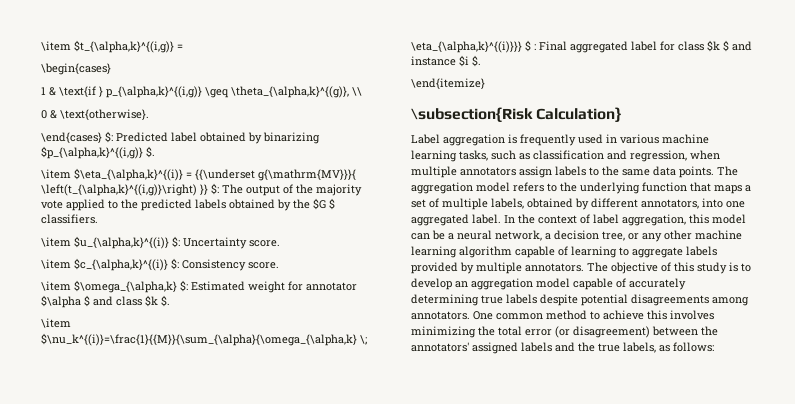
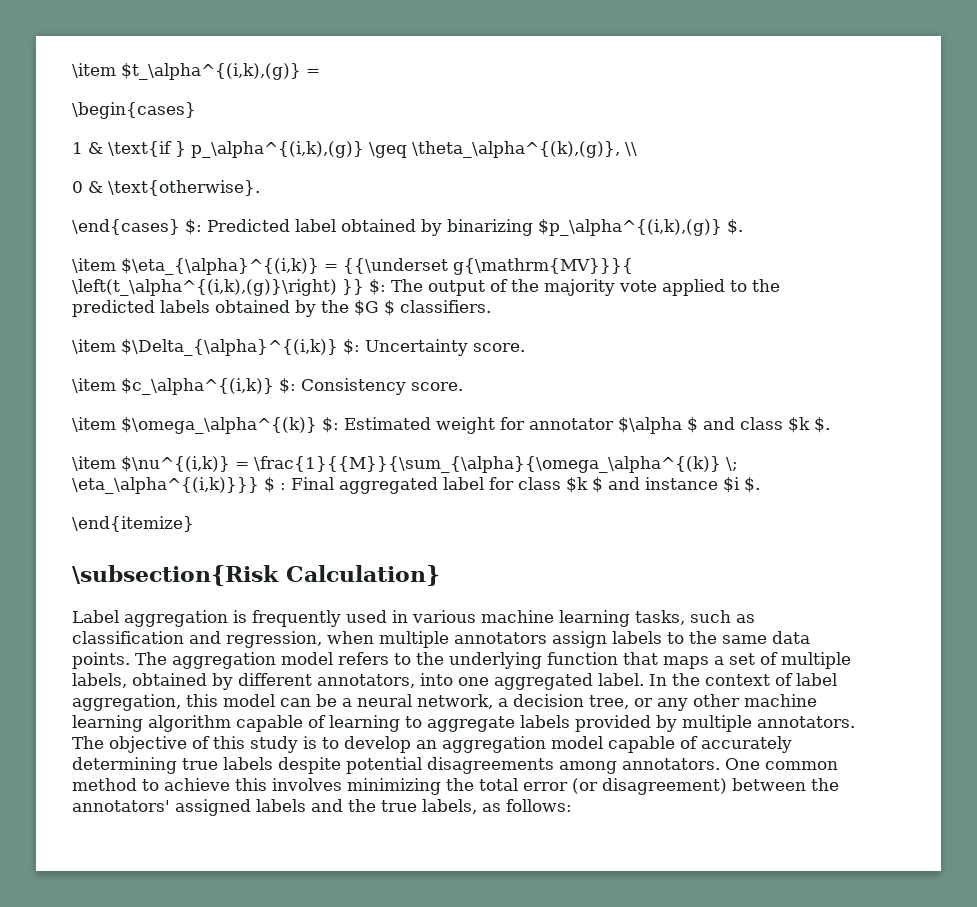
- \item $t_{\alpha,k}^{(i,g)} =
+ \item $t_\alpha^{(i,k),(g)} =
- 1 & \text{if } p_{\alpha,k}^{(i,g)} \geq \theta_{\alpha,k}^{(g)}, \\
+ 1 & \text{if } p_\alpha^{(i,k),(g)} \geq \theta_\alpha^{(k),(g)}, \\
- \end{cases} $: Predicted label obtained by binarizing $p_{\alpha,k}^{(i,g)} $.
- \item $\eta_{\alpha,k}^{(i)} = {{\underset g{\mathrm{MV}}}{ \left(t_{\alpha,k}^{(i,g)}\right) }} $: The output of the majority vote applied to the predicted labels obtained by the $G $ classifiers.
+ \end{cases} $: Predicted label obtained by binarizing $p_\alpha^{(i,k),(g)} $.
+ \item $\eta_{\alpha}^{(i,k)} = {{\underset g{\mathrm{MV}}}{ \left(t_\alpha^{(i,k),(g)}\right) }} $: The output of the majority vote applied to the predicted labels obtained by the $G $ classifiers.
- \item $u_{\alpha,k}^{(i)} $: Uncertainty score.
+ \item $\Delta_{\alpha}^{(i,k)} $: Uncertainty score.
- \item $c_{\alpha,k}^{(i)} $: Consistency score.
+ \item $c_\alpha^{(i,k)} $: Consistency score.
- \item $\omega_{\alpha,k} $: Estimated weight for annotator $\alpha $ and class $k $.
+ \item $\omega_\alpha^{(k)} $: Estimated weight for annotator $\alpha $ and class $k $.
- \item $\nu_k^{(i)}=\frac{1}{{M}}{\sum_{\alpha}{\omega_{\alpha,k} \; \eta_{\alpha,k}^{(i)}}} $ : Final aggregated label for class $k $ and instance $i $.
+ \item $\nu^{(i,k)} = \frac{1}{{M}}{\sum_{\alpha}{\omega_\alpha^{(k)} \; \eta_\alpha^{(i,k)}}} $ : Final aggregated label for class $k $ and instance $i $.

